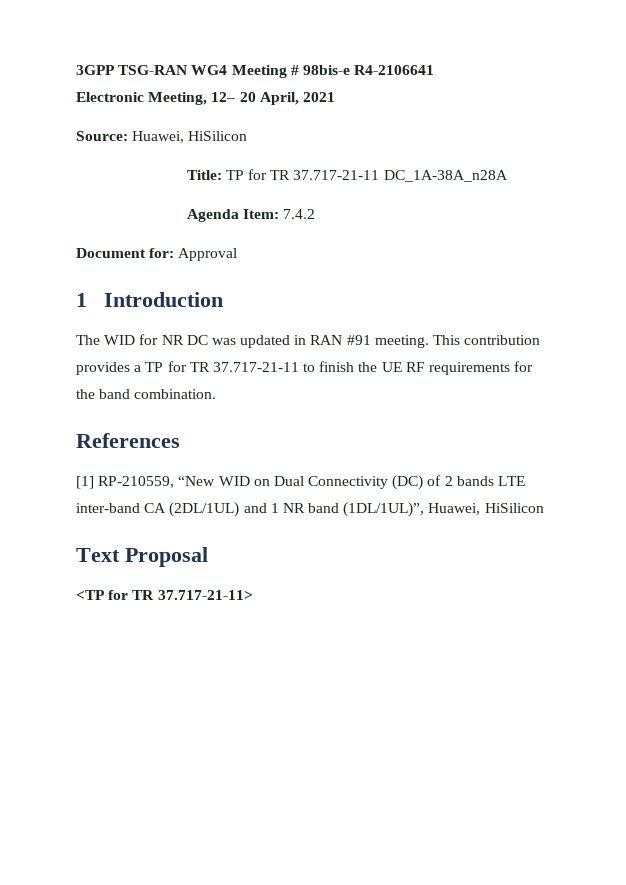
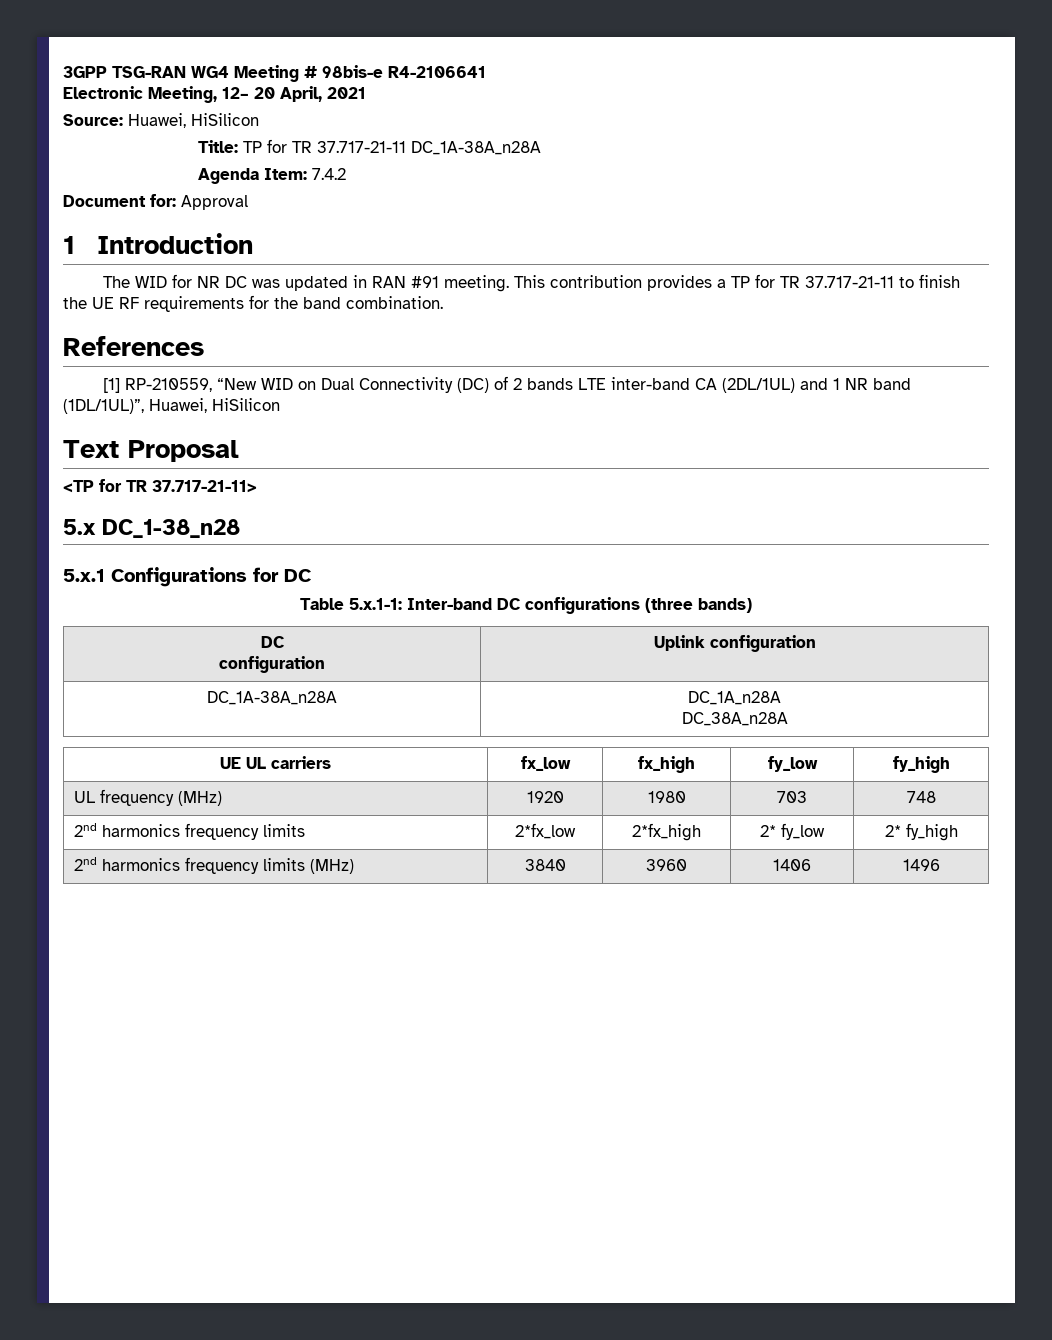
+ 5.x DC_1-38_n28
+ 5.x.1 Configurations for DC
+ Table 5.x.1-1: Inter-band DC configurations (three bands)
+ DC
+ configuration | Uplink configuration
+ DC_1A-38A_n28A | DC_1A_n28A
+ DC_38A_n28A
+ UE UL carriers | fx_low | fx_high | fy_low | fy_high
+ UL frequency (MHz) | 1920 | 1980 | 703 | 748
+ 2nd harmonics frequency limits | 2*fx_low | 2*fx_high | 2* fy_low | 2* fy_high
+ 2nd harmonics frequency limits (MHz) | 3840 | 3960 | 1406 | 1496

